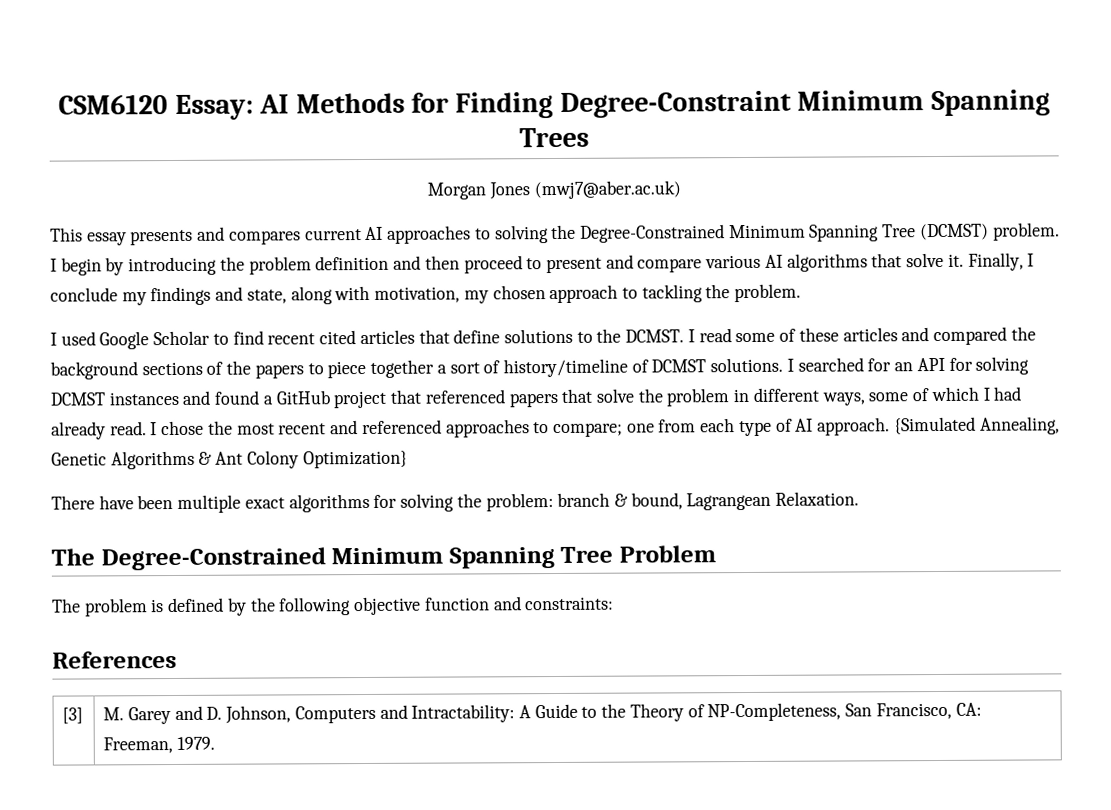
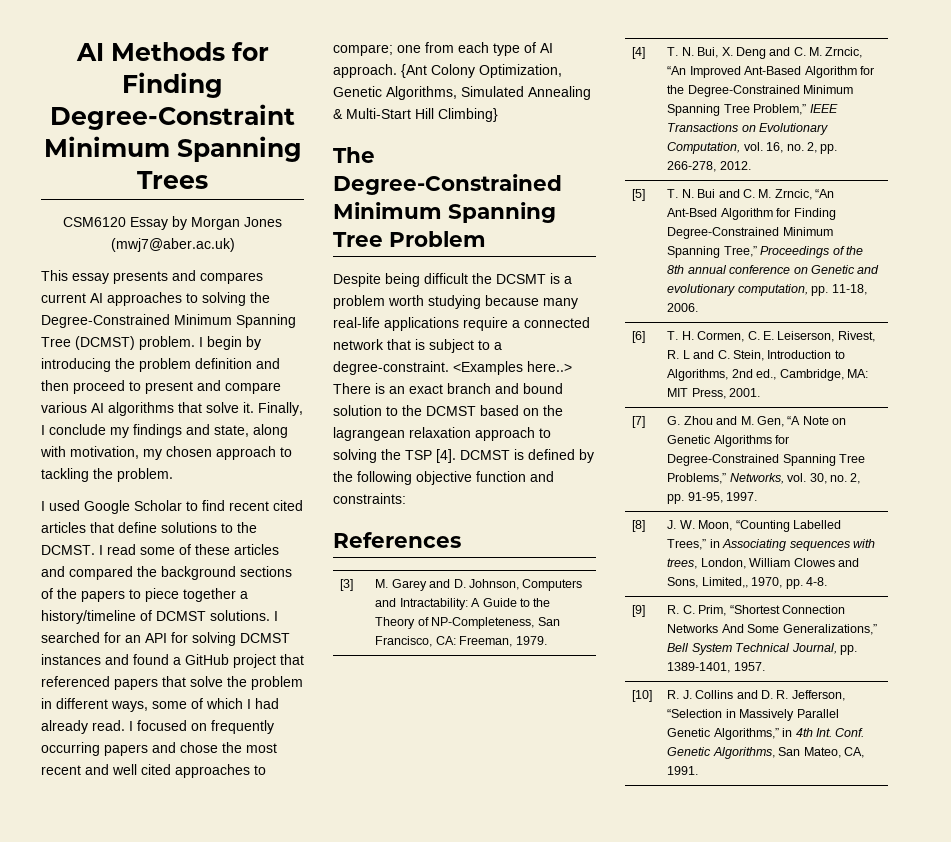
- CSM6120 Essay: AI Methods for Finding Degree-Constraint Minimum Spanning Trees
+ AI Methods for Finding Degree-Constraint Minimum Spanning Trees
- Morgan Jones (mwj7@aber.ac.uk)
+ CSM6120 Essay by Morgan Jones (mwj7@aber.ac.uk)
- I read some of these articles and compared the background sections of the papers to piece together a sort of history/timeline of DCMST solutions.
+ I read some of these articles and compared the background sections of the papers to piece together a history/timeline of DCMST solutions.
- I chose the most recent and referenced approaches to compare; one from each type of AI approach.
+ I focused on frequently occurring papers and chose the most recent and well cited approaches to compare; one from each type of AI approach.
- {Simulated Annealing, Genetic Algorithms & Ant Colony Optimization}
- There have been multiple exact algorithms for solving the problem: branch & bound, Lagrangean Relaxation.
+ {Ant Colony Optimization, Genetic Algorithms, Simulated Annealing & Multi-Start Hill Climbing}
- The problem is defined by the following objective function and constraints:
+ Despite being difficult the DCSMT is a problem worth studying because many real-life applications require a connected network that is subject to a degree-constraint. <Examples here..> There is an exact branch and bound solution to the DCMST based on the lagrangean relaxation approach to solving the TSP [4]. DCMST is defined by the following objective function and constraints:
+ [4] | T. N. Bui, X. Deng and C. M. Zrncic, “An Improved Ant-Based Algorithm for the Degree-Constrained Minimum Spanning Tree Problem,” IEEE Transactions on Evolutionary Computation, vol. 16, no. 2, pp. 266-278, 2012.
+ [5] | T. N. Bui and C. M. Zrncic, “An Ant-Bsed Algorithm for Finding Degree-Constrained Minimum Spanning Tree,” Proceedings of the 8th annual conference on Genetic and evolutionary computation, pp. 11-18, 2006.
+ [6] | T. H. Cormen, C. E. Leiserson, Rivest, R. L and C. Stein, Introduction to Algorithms, 2nd ed., Cambridge, MA: MIT Press, 2001.
+ [7] | G. Zhou and M. Gen, “A Note on Genetic Algorithms for Degree-Constrained Spanning Tree Problems,” Networks, vol. 30, no. 2, pp. 91-95, 1997.
+ [8] | J. W. Moon, “Counting Labelled Trees,” in Associating sequences with trees, London, William Clowes and Sons, Limited,, 1970, pp. 4-8.
+ [9] | R. C. Prim, “Shortest Connection Networks And Some Generalizations,” Bell System Technical Journal, pp. 1389-1401, 1957.
+ [10] | R. J. Collins and D. R. Jefferson, “Selection in Massively Parallel Genetic Algorithms,” in 4th Int. Conf. Genetic Algorithms, San Mateo, CA, 1991.

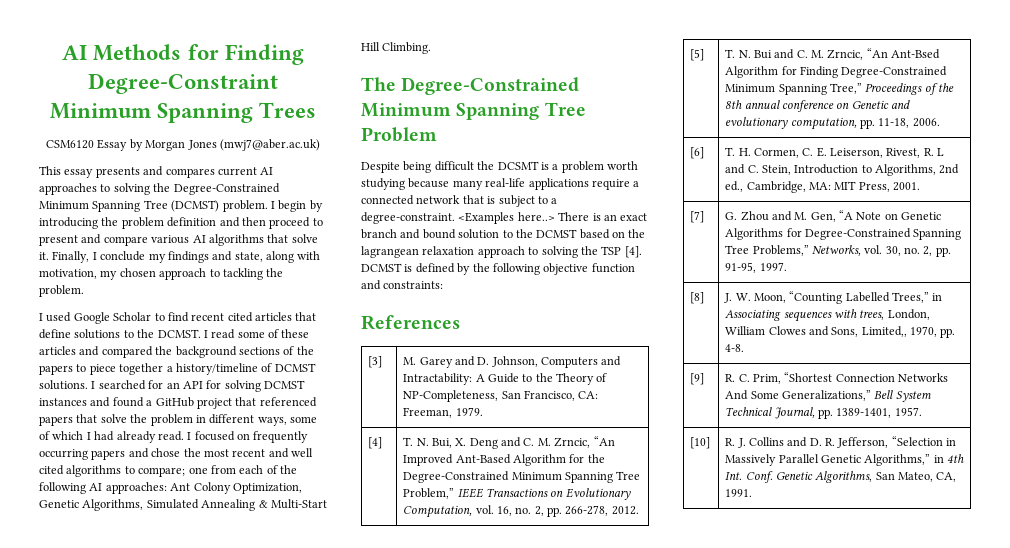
- I focused on frequently occurring papers and chose the most recent and well cited approaches to compare; one from each type of AI approach. {Ant Colony Optimization, Genetic Algorithms, Simulated Annealing & Multi-Start Hill Climbing}
+ I focused on frequently occurring papers and chose the most recent and well cited algorithms to compare; one from each of the following AI approaches: Ant Colony Optimization, Genetic Algorithms, Simulated Annealing & Multi-Start Hill Climbing.

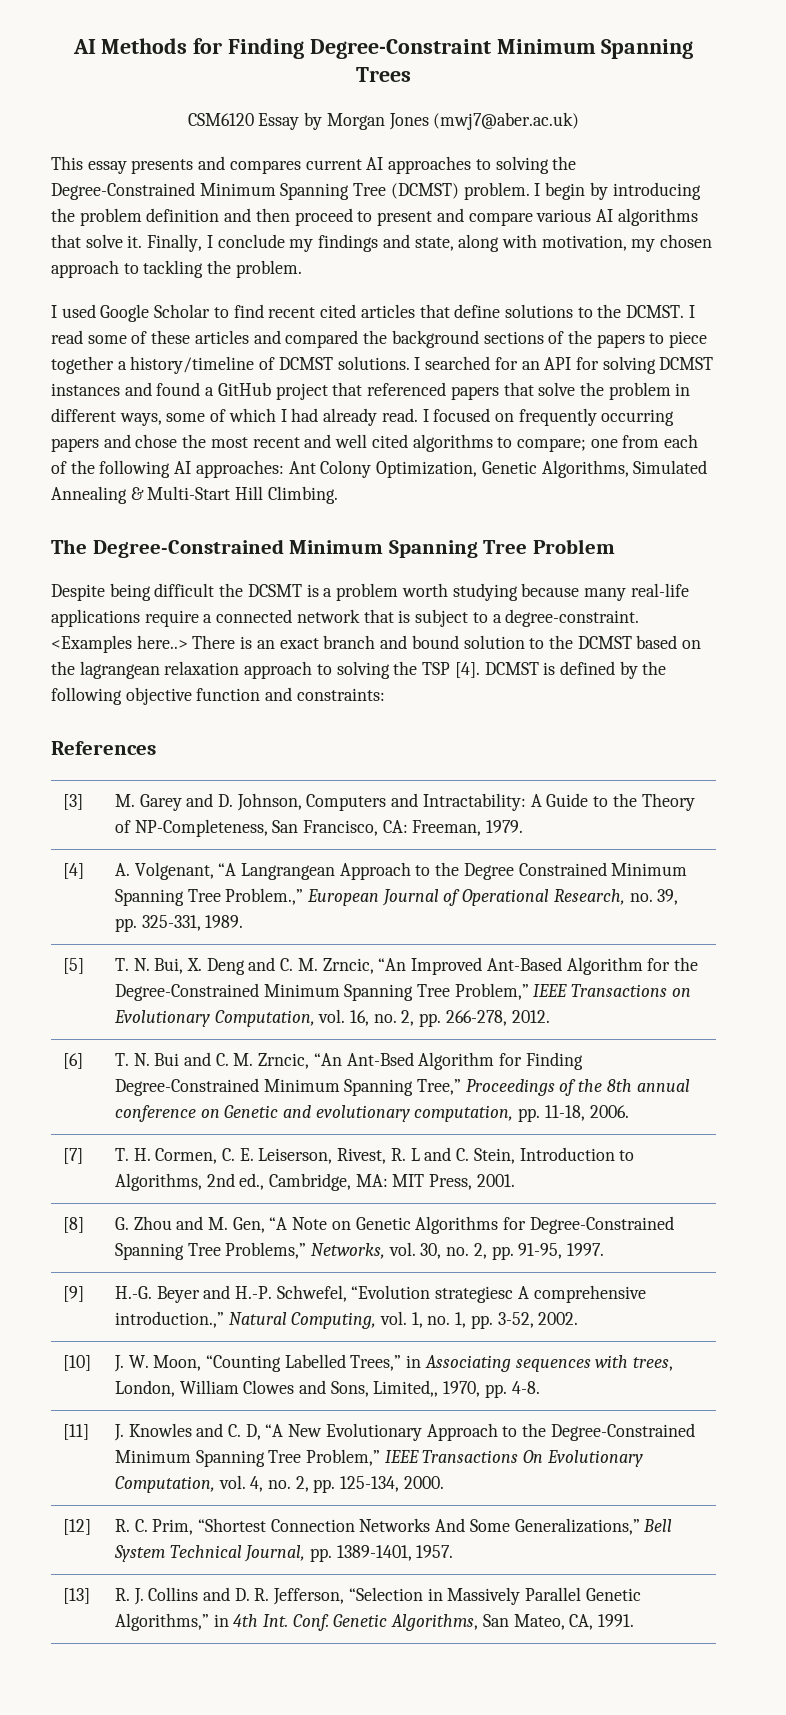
- [4] | T. N. Bui, X. Deng and C. M. Zrncic, “An Improved Ant-Based Algorithm for the Degree-Constrained Minimum Spanning Tree Problem,” IEEE Transactions on Evolutionary Computation, vol. 16, no. 2, pp. 266-278, 2012.
+ [4] | A. Volgenant, “A Langrangean Approach to the Degree Constrained Minimum Spanning Tree Problem.,” European Journal of Operational Research, no. 39, pp. 325-331, 1989.
+ [5] | T. N. Bui, X. Deng and C. M. Zrncic, “An Improved Ant-Based Algorithm for the Degree-Constrained Minimum Spanning Tree Problem,” IEEE Transactions on Evolutionary Computation, vol. 16, no. 2, pp. 266-278, 2012.
- [5] | T. N. Bui and C. M. Zrncic, “An Ant-Bsed Algorithm for Finding Degree-Constrained Minimum Spanning Tree,” Proceedings of the 8th annual conference on Genetic and evolutionary computation, pp. 11-18, 2006.
+ [6] | T. N. Bui and C. M. Zrncic, “An Ant-Bsed Algorithm for Finding Degree-Constrained Minimum Spanning Tree,” Proceedings of the 8th annual conference on Genetic and evolutionary computation, pp. 11-18, 2006.
- [6] | T. H. Cormen, C. E. Leiserson, Rivest, R. L and C. Stein, Introduction to Algorithms, 2nd ed., Cambridge, MA: MIT Press, 2001.
+ [7] | T. H. Cormen, C. E. Leiserson, Rivest, R. L and C. Stein, Introduction to Algorithms, 2nd ed., Cambridge, MA: MIT Press, 2001.
- [7] | G. Zhou and M. Gen, “A Note on Genetic Algorithms for Degree-Constrained Spanning Tree Problems,” Networks, vol. 30, no. 2, pp. 91-95, 1997.
+ [8] | G. Zhou and M. Gen, “A Note on Genetic Algorithms for Degree-Constrained Spanning Tree Problems,” Networks, vol. 30, no. 2, pp. 91-95, 1997.
- [8] | J. W. Moon, “Counting Labelled Trees,” in Associating sequences with trees, London, William Clowes and Sons, Limited,, 1970, pp. 4-8.
+ [9] | H.-G. Beyer and H.-P. Schwefel, “Evolution strategiesc A comprehensive introduction.,” Natural Computing, vol. 1, no. 1, pp. 3-52, 2002.
+ [10] | J. W. Moon, “Counting Labelled Trees,” in Associating sequences with trees, London, William Clowes and Sons, Limited,, 1970, pp. 4-8.
- [9] | R. C. Prim, “Shortest Connection Networks And Some Generalizations,” Bell System Technical Journal, pp. 1389-1401, 1957.
+ [11] | J. Knowles and C. D, “A New Evolutionary Approach to the Degree-Constrained Minimum Spanning Tree Problem,” IEEE Transactions On Evolutionary Computation, vol. 4, no. 2, pp. 125-134, 2000.
+ [12] | R. C. Prim, “Shortest Connection Networks And Some Generalizations,” Bell System Technical Journal, pp. 1389-1401, 1957.
- [10] | R. J. Collins and D. R. Jefferson, “Selection in Massively Parallel Genetic Algorithms,” in 4th Int. Conf. Genetic Algorithms, San Mateo, CA, 1991.
+ [13] | R. J. Collins and D. R. Jefferson, “Selection in Massively Parallel Genetic Algorithms,” in 4th Int. Conf. Genetic Algorithms, San Mateo, CA, 1991.

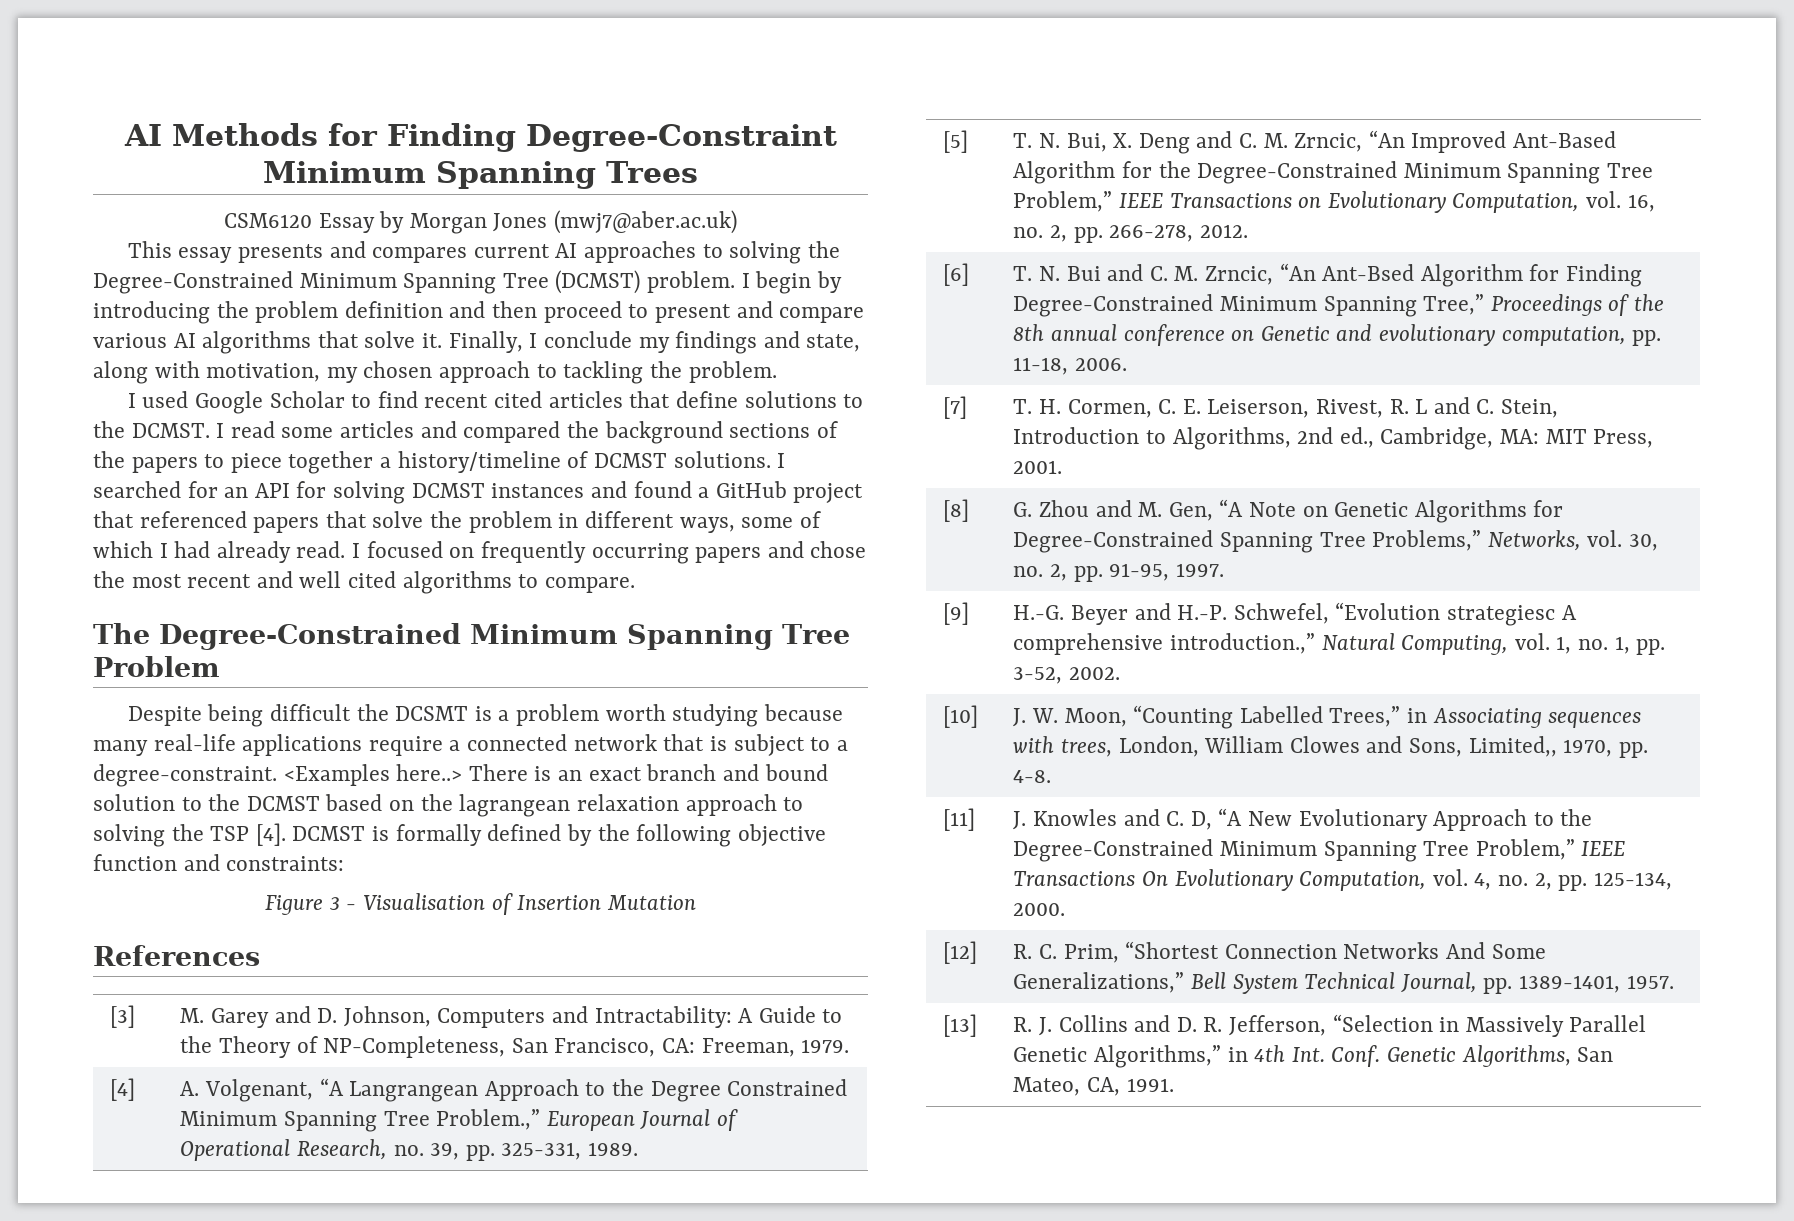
- I read some of these articles and compared the background sections of the papers to piece together a history/timeline of DCMST solutions.
+ I read some articles and compared the background sections of the papers to piece together a history/timeline of DCMST solutions.
- I focused on frequently occurring papers and chose the most recent and well cited algorithms to compare; one from each of the following AI approaches: Ant Colony Optimization, Genetic Algorithms, Simulated Annealing & Multi-Start Hill Climbing.
+ I focused on frequently occurring papers and chose the most recent and well cited algorithms to compare.
- DCMST is defined by the following objective function and constraints:
+ DCMST is formally defined by the following objective function and constraints:
+ Figure 3 - Visualisation of Insertion Mutation

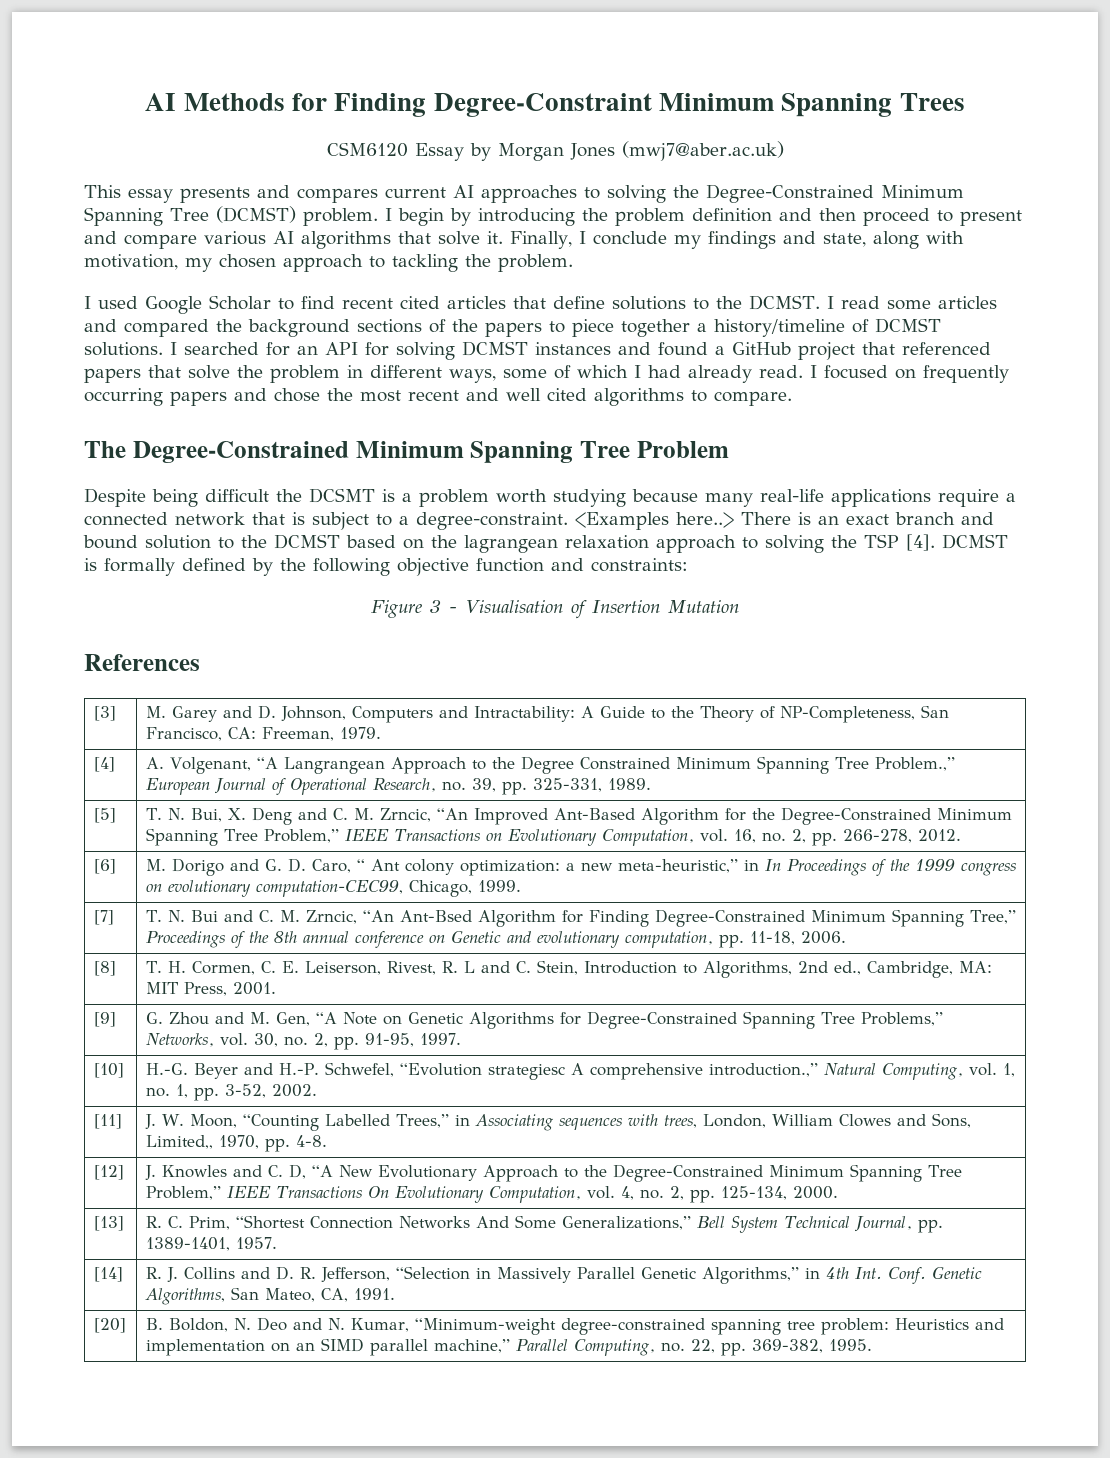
- [6] | T. N. Bui and C. M. Zrncic, “An Ant-Bsed Algorithm for Finding Degree-Constrained Minimum Spanning Tree,” Proceedings of the 8th annual conference on Genetic and evolutionary computation, pp. 11-18, 2006.
+ [6] | M. Dorigo and G. D. Caro, “ Ant colony optimization: a new meta-heuristic,” in In Proceedings of the 1999 congress on evolutionary computation-CEC99, Chicago, 1999.
+ [7] | T. N. Bui and C. M. Zrncic, “An Ant-Bsed Algorithm for Finding Degree-Constrained Minimum Spanning Tree,” Proceedings of the 8th annual conference on Genetic and evolutionary computation, pp. 11-18, 2006.
- [7] | T. H. Cormen, C. E. Leiserson, Rivest, R. L and C. Stein, Introduction to Algorithms, 2nd ed., Cambridge, MA: MIT Press, 2001.
+ [8] | T. H. Cormen, C. E. Leiserson, Rivest, R. L and C. Stein, Introduction to Algorithms, 2nd ed., Cambridge, MA: MIT Press, 2001.
- [8] | G. Zhou and M. Gen, “A Note on Genetic Algorithms for Degree-Constrained Spanning Tree Problems,” Networks, vol. 30, no. 2, pp. 91-95, 1997.
+ [9] | G. Zhou and M. Gen, “A Note on Genetic Algorithms for Degree-Constrained Spanning Tree Problems,” Networks, vol. 30, no. 2, pp. 91-95, 1997.
- [9] | H.-G. Beyer and H.-P. Schwefel, “Evolution strategiesc A comprehensive introduction.,” Natural Computing, vol. 1, no. 1, pp. 3-52, 2002.
+ [10] | H.-G. Beyer and H.-P. Schwefel, “Evolution strategiesc A comprehensive introduction.,” Natural Computing, vol. 1, no. 1, pp. 3-52, 2002.
- [10] | J. W. Moon, “Counting Labelled Trees,” in Associating sequences with trees, London, William Clowes and Sons, Limited,, 1970, pp. 4-8.
+ [11] | J. W. Moon, “Counting Labelled Trees,” in Associating sequences with trees, London, William Clowes and Sons, Limited,, 1970, pp. 4-8.
- [11] | J. Knowles and C. D, “A New Evolutionary Approach to the Degree-Constrained Minimum Spanning Tree Problem,” IEEE Transactions On Evolutionary Computation, vol. 4, no. 2, pp. 125-134, 2000.
+ [12] | J. Knowles and C. D, “A New Evolutionary Approach to the Degree-Constrained Minimum Spanning Tree Problem,” IEEE Transactions On Evolutionary Computation, vol. 4, no. 2, pp. 125-134, 2000.
- [12] | R. C. Prim, “Shortest Connection Networks And Some Generalizations,” Bell System Technical Journal, pp. 1389-1401, 1957.
+ [13] | R. C. Prim, “Shortest Connection Networks And Some Generalizations,” Bell System Technical Journal, pp. 1389-1401, 1957.
- [13] | R. J. Collins and D. R. Jefferson, “Selection in Massively Parallel Genetic Algorithms,” in 4th Int. Conf. Genetic Algorithms, San Mateo, CA, 1991.
+ [14] | R. J. Collins and D. R. Jefferson, “Selection in Massively Parallel Genetic Algorithms,” in 4th Int. Conf. Genetic Algorithms, San Mateo, CA, 1991.
+ [20] | B. Boldon, N. Deo and N. Kumar, “Minimum-weight degree-constrained spanning tree problem: Heuristics and implementation on an SIMD parallel machine,” Parallel Computing, no. 22, pp. 369-382, 1995.

